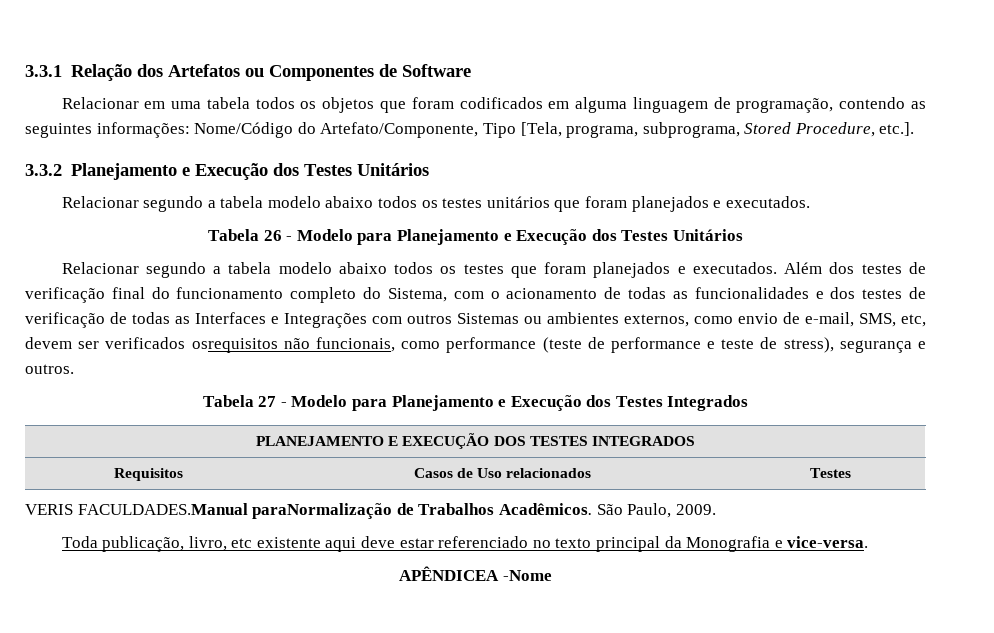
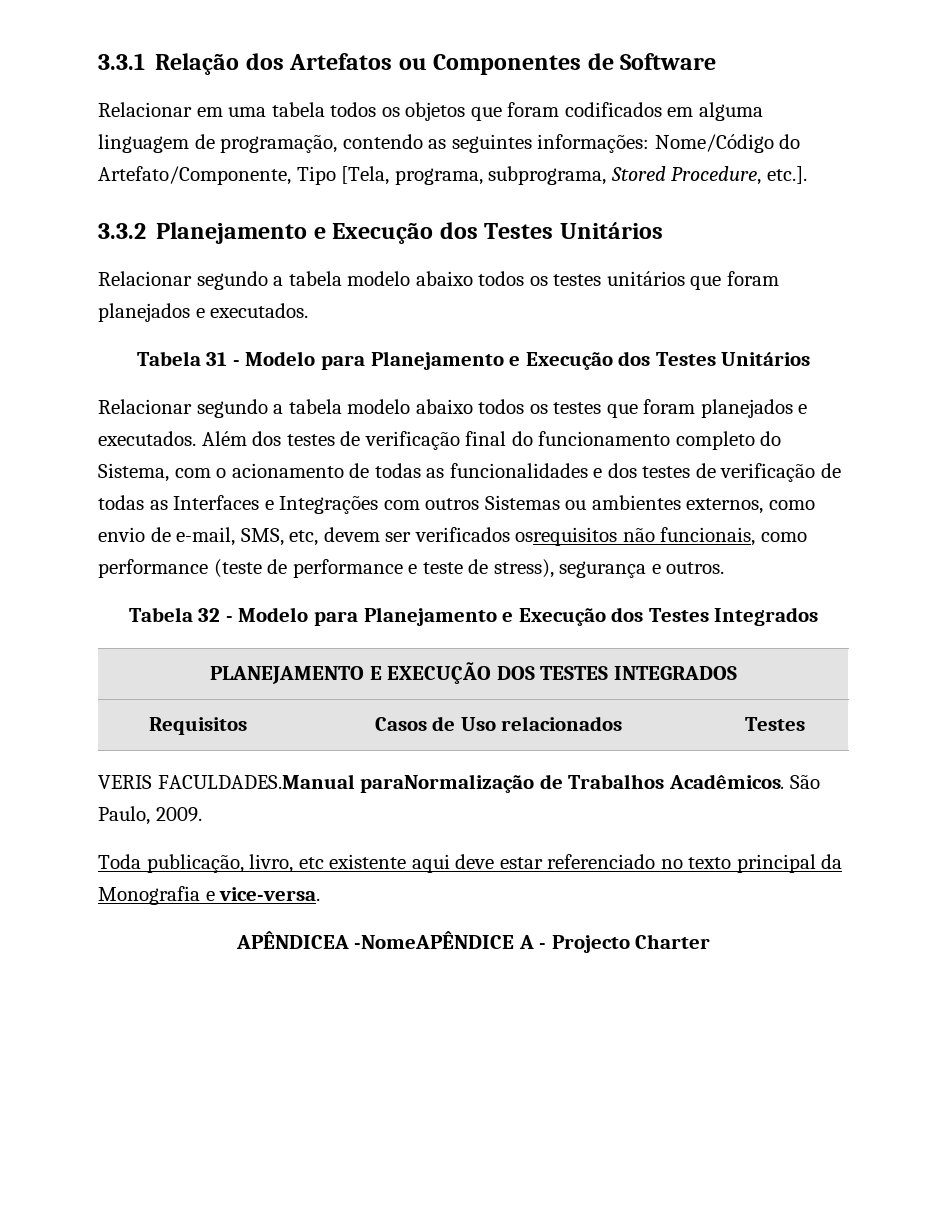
- Tabela 26 - Modelo para Planejamento e Execução dos Testes Unitários
+ Tabela 31 - Modelo para Planejamento e Execução dos Testes Unitários
- Tabela 27 - Modelo para Planejamento e Execução dos Testes Integrados
+ Tabela 32 - Modelo para Planejamento e Execução dos Testes Integrados
- APÊNDICEA -Nome
+ APÊNDICEA -NomeAPÊNDICE A - Projecto Charter

